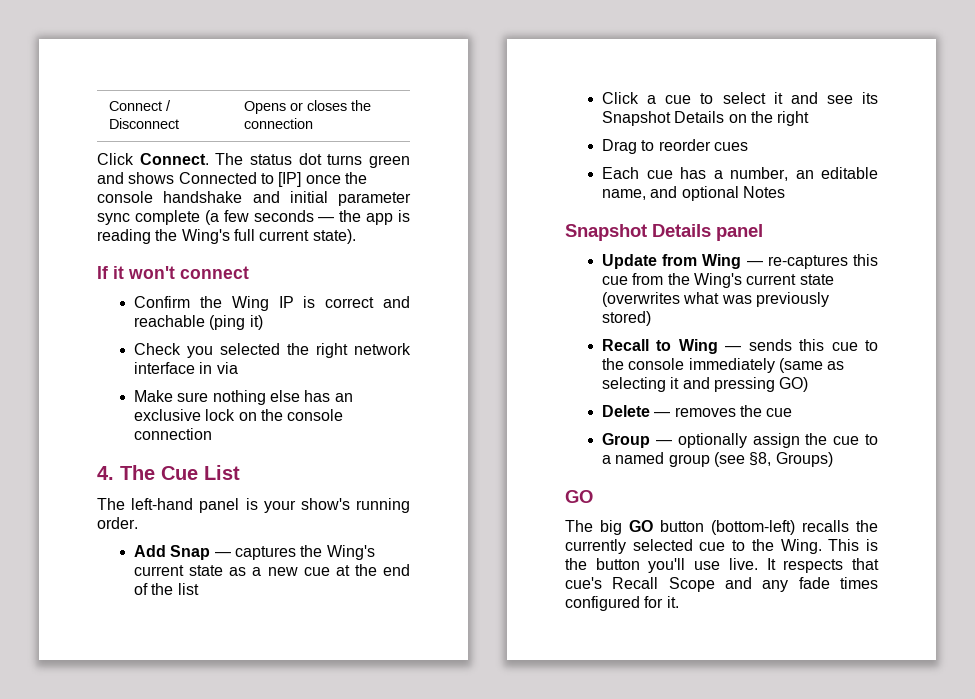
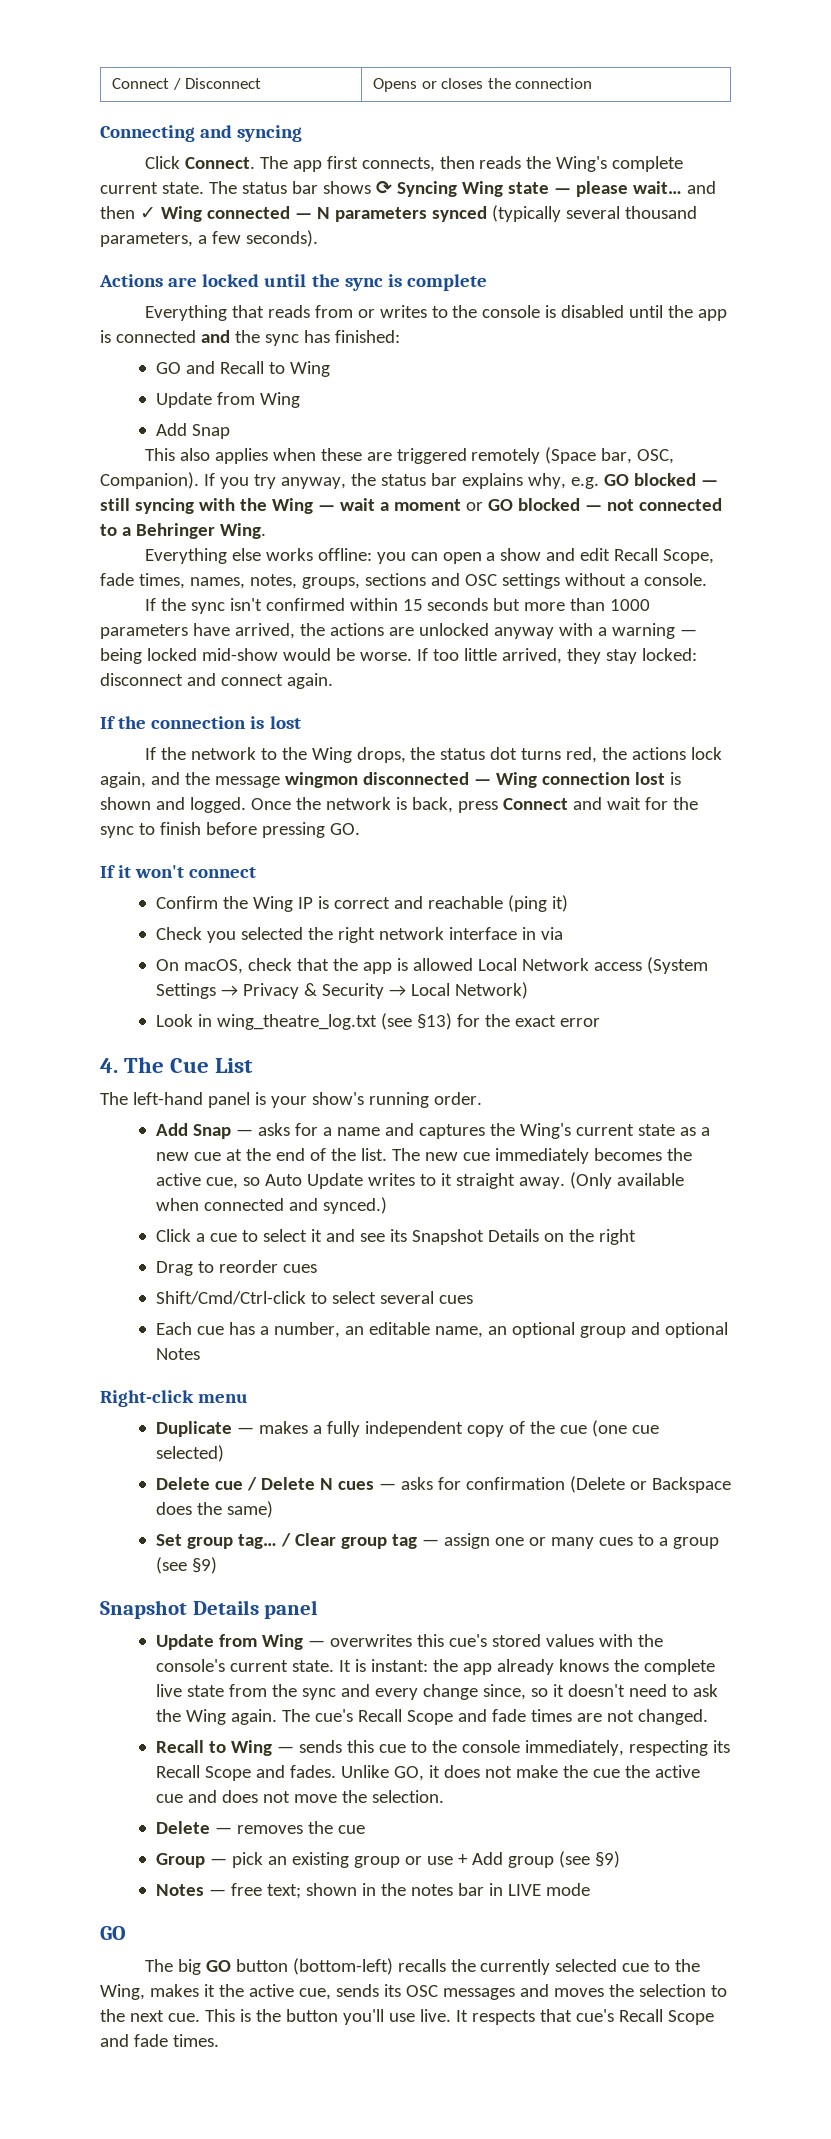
+ Connecting and syncing
- The status dot turns green and shows Connected to [IP] once the console handshake and initial parameter sync complete (a few seconds — the app is reading the Wing's full current state).
+ The app first connects, then reads the Wing's complete current state. The status bar shows ⟳ Syncing Wing state — please wait… and then ✓ Wing connected — N parameters synced (typically several thousand parameters, a few seconds).
+ Actions are locked until the sync is complete
+ Everything that reads from or writes to the console is disabled until the app is connected and the sync has finished:
+ GO and Recall to Wing
+ Update from Wing
+ Add Snap
+ This also applies when these are triggered remotely (Space bar, OSC, Companion). If you try anyway, the status bar explains why, e.g. GO blocked — still syncing with the Wing — wait a moment or GO blocked — not connected to a Behringer Wing.
+ Everything else works offline: you can open a show and edit Recall Scope, fade times, names, notes, groups, sections and OSC settings without a console.
+ If the sync isn't confirmed within 15 seconds but more than 1000 parameters have arrived, the actions are unlocked anyway with a warning — being locked mid-show would be worse. If too little arrived, they stay locked: disconnect and connect again.
+ If the connection is lost
+ If the network to the Wing drops, the status dot turns red, the actions lock again, and the message wingmon disconnected — Wing connection lost is shown and logged. Once the network is back, press Connect and wait for the sync to finish before pressing GO.
- Make sure nothing else has an exclusive lock on the console connection
+ On macOS, check that the app is allowed Local Network access (System Settings → Privacy & Security → Local Network)
+ Look in wing_theatre_log.txt (see §13) for the exact error
- Add Snap — captures the Wing's current state as a new cue at the end of the list
+ Add Snap — asks for a name and captures the Wing's current state as a new cue at the end of the list. The new cue immediately becomes the active cue, so Auto Update writes to it straight away. (Only available when connected and synced.)
+ Shift/Cmd/Ctrl-click to select several cues
- Each cue has a number, an editable name, and optional Notes
+ Each cue has a number, an editable name, an optional group and optional Notes
+ Right-click menu
+ Duplicate — makes a fully independent copy of the cue (one cue selected)
+ Delete cue / Delete N cues — asks for confirmation (Delete or Backspace does the same)
+ Set group tag… / Clear group tag — assign one or many cues to a group (see §9)
- Update from Wing — re-captures this cue from the Wing's current state (overwrites what was previously stored)
+ Update from Wing — overwrites this cue's stored values with the console's current state. It is instant: the app already knows the complete live state from the sync and every change since, so it doesn't need to ask the Wing again. The cue's Recall Scope and fade times are not changed.
- Recall to Wing — sends this cue to the console immediately (same as selecting it and pressing GO)
+ Recall to Wing — sends this cue to the console immediately, respecting its Recall Scope and fades. Unlike GO, it does not make the cue the active cue and does not move the selection.
- Group — optionally assign the cue to a named group (see §8, Groups)
+ Group — pick an existing group or use + Add group (see §9)
+ Notes — free text; shown in the notes bar in LIVE mode
- The big GO button (bottom-left) recalls the currently selected cue to the Wing.
+ The big GO button (bottom-left) recalls the currently selected cue to the Wing, makes it the active cue, sends its OSC messages and moves the selection to the next cue.
- It respects that cue's Recall Scope and any fade times configured for it.
+ It respects that cue's Recall Scope and fade times.

